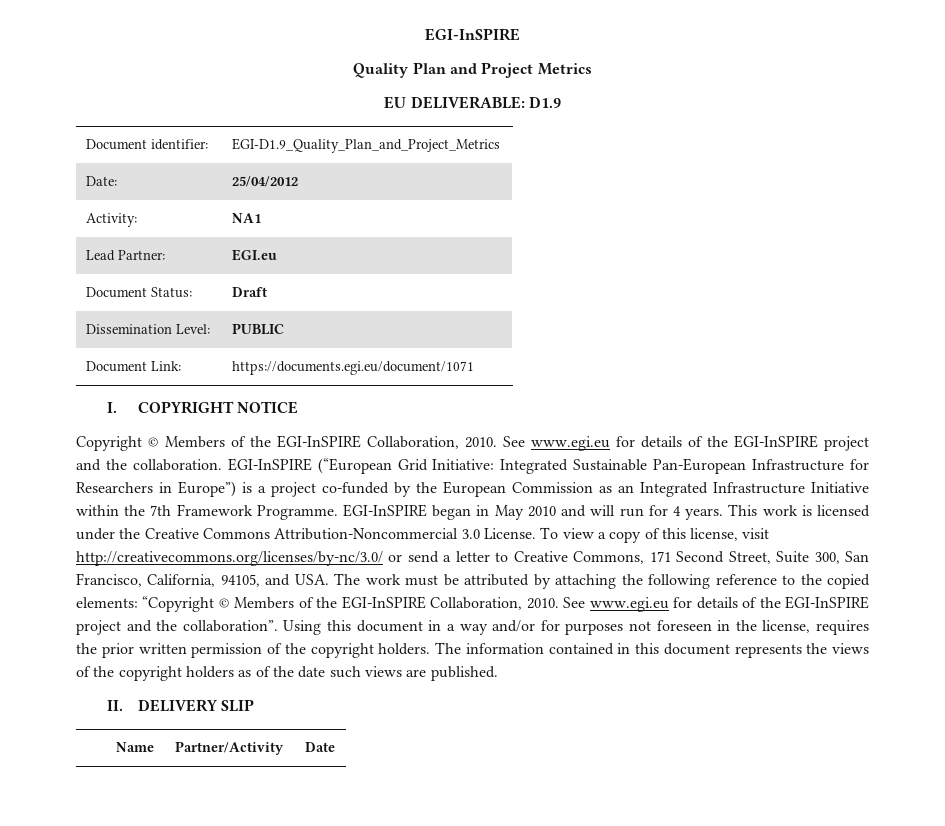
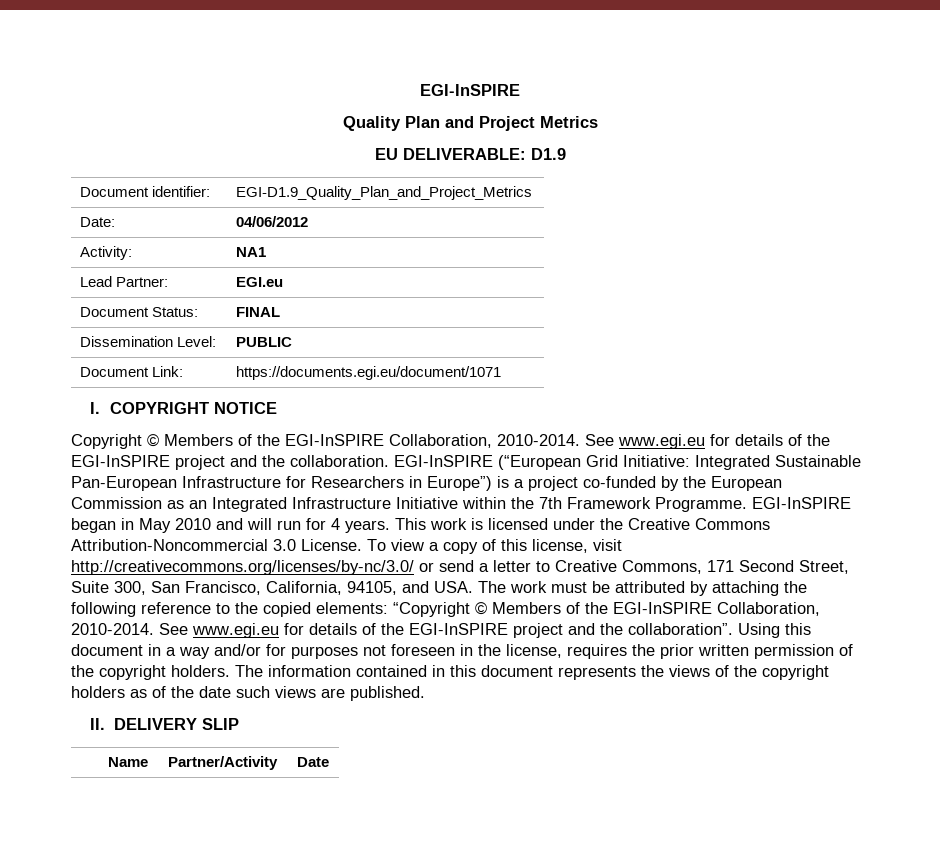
- Date: | 25/04/2012
+ Date: | 04/06/2012
- Document Status: | Draft
+ Document Status: | FINAL
- Copyright © Members of the EGI-InSPIRE Collaboration, 2010.
+ Copyright © Members of the EGI-InSPIRE Collaboration, 2010-2014.
- To view a copy of this license, visit http://creativecommons.org/licenses/by-nc/3.0/ or send a letter to Creative Commons, 171 Second Street, Suite 300, San Francisco, California, 94105, and USA. The work must be attributed by attaching the following reference to the copied elements: “Copyright © Members of the EGI-InSPIRE Collaboration, 2010.
+ To view a copy of this license, visit http://creativecommons.org/licenses/by-nc/3.0/ or send a letter to Creative Commons, 171 Second Street, Suite 300, San Francisco, California, 94105, and USA. The work must be attributed by attaching the following reference to the copied elements: “Copyright © Members of the EGI-InSPIRE Collaboration, 2010-2014.

